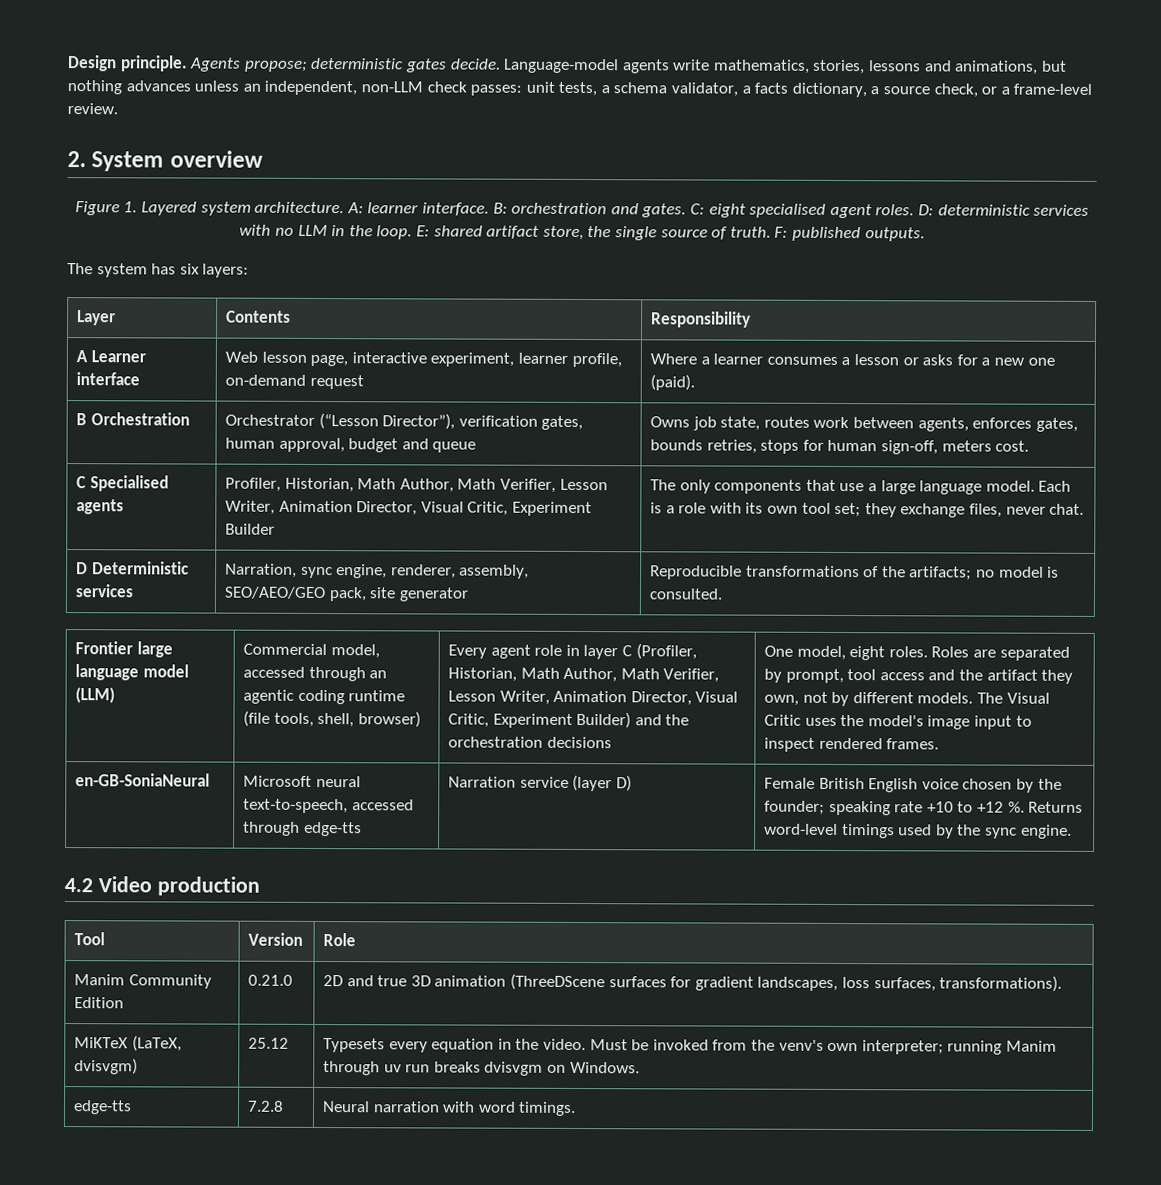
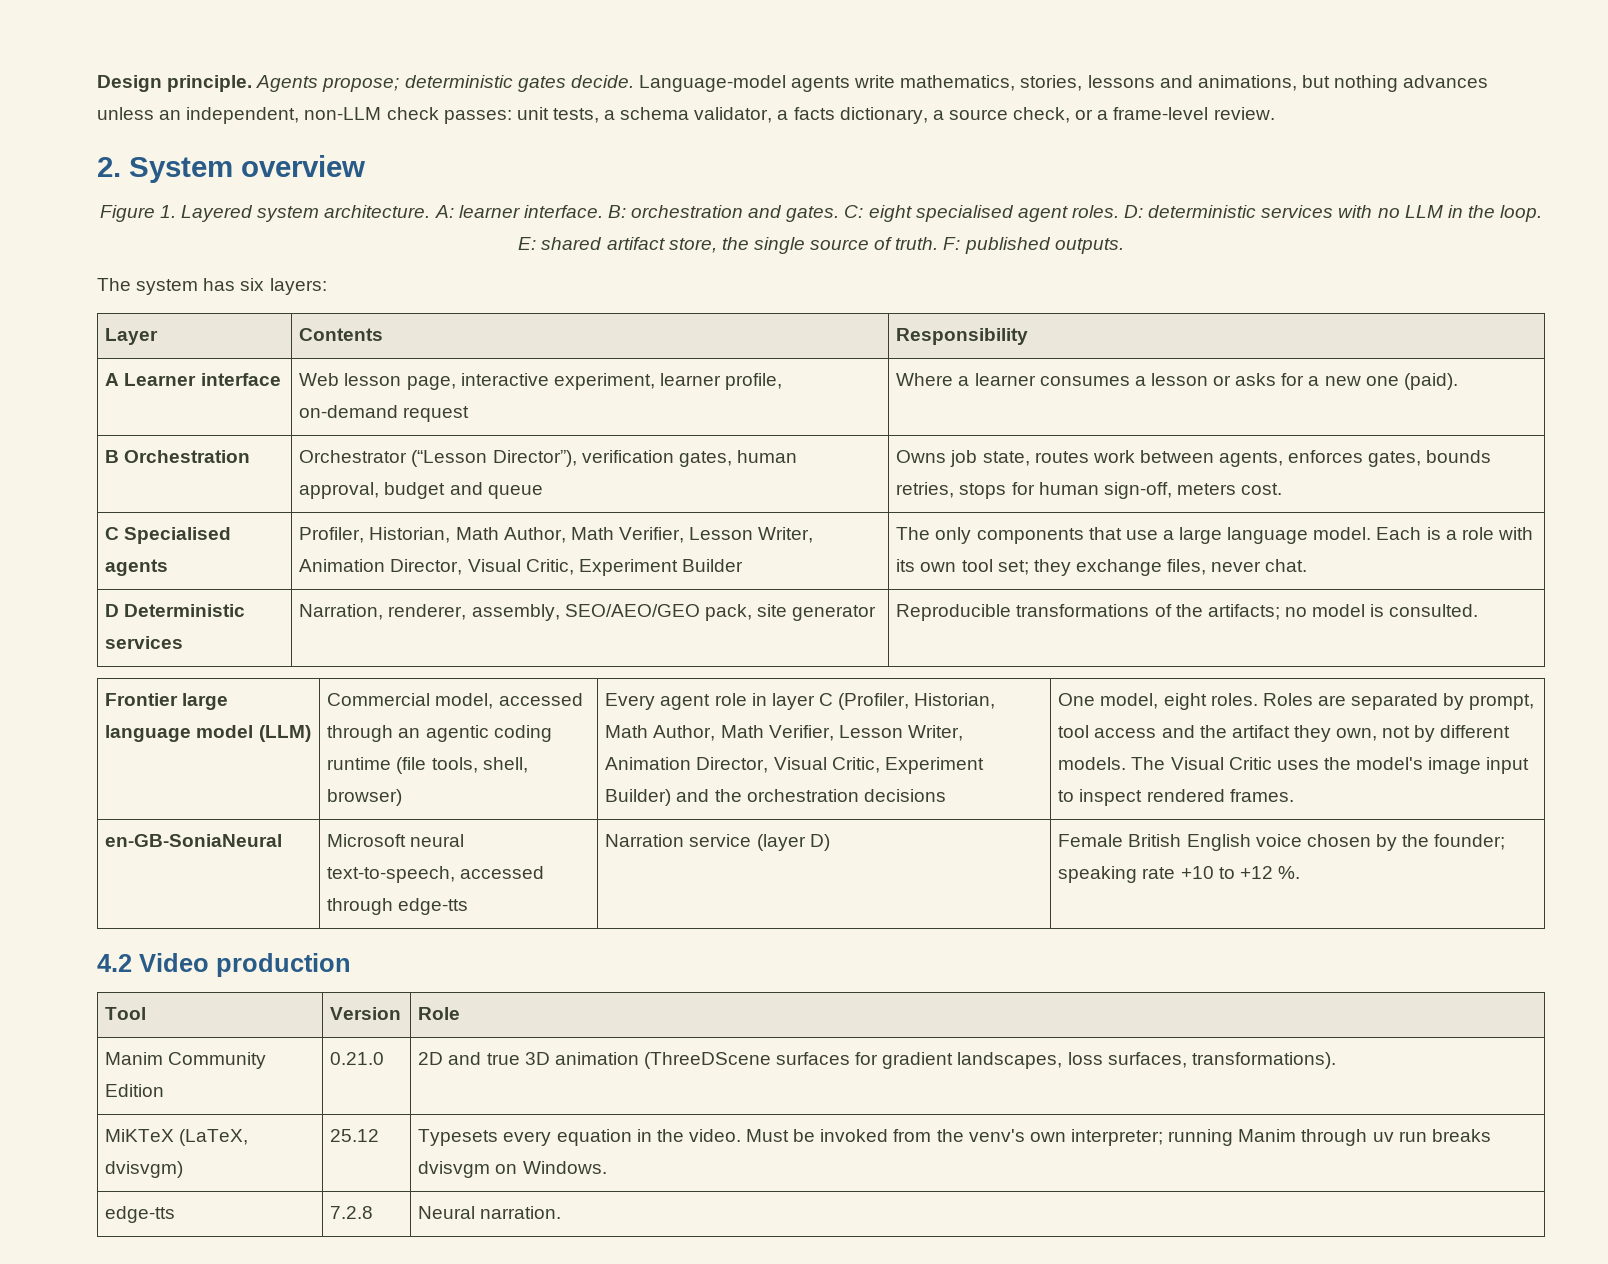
- D Deterministic services | Narration, sync engine, renderer, assembly, SEO/AEO/GEO pack, site generator | Reproducible transformations of the artifacts; no model is consulted.
+ D Deterministic services | Narration, renderer, assembly, SEO/AEO/GEO pack, site generator | Reproducible transformations of the artifacts; no model is consulted.
- en-GB-SoniaNeural | Microsoft neural text-to-speech, accessed through edge-tts | Narration service (layer D) | Female British English voice chosen by the founder; speaking rate +10 to +12 %. Returns word-level timings used by the sync engine.
+ en-GB-SoniaNeural | Microsoft neural text-to-speech, accessed through edge-tts | Narration service (layer D) | Female British English voice chosen by the founder; speaking rate +10 to +12 %.
- edge-tts | 7.2.8 | Neural narration with word timings.
+ edge-tts | 7.2.8 | Neural narration.

